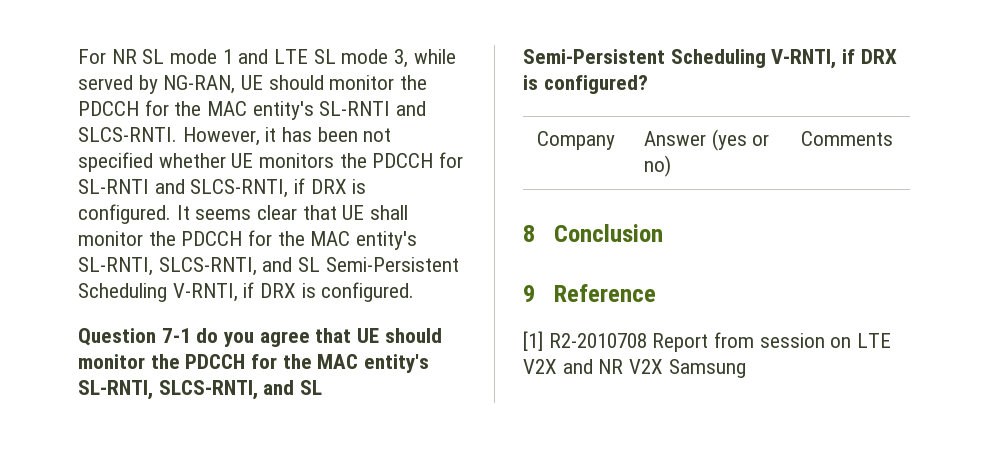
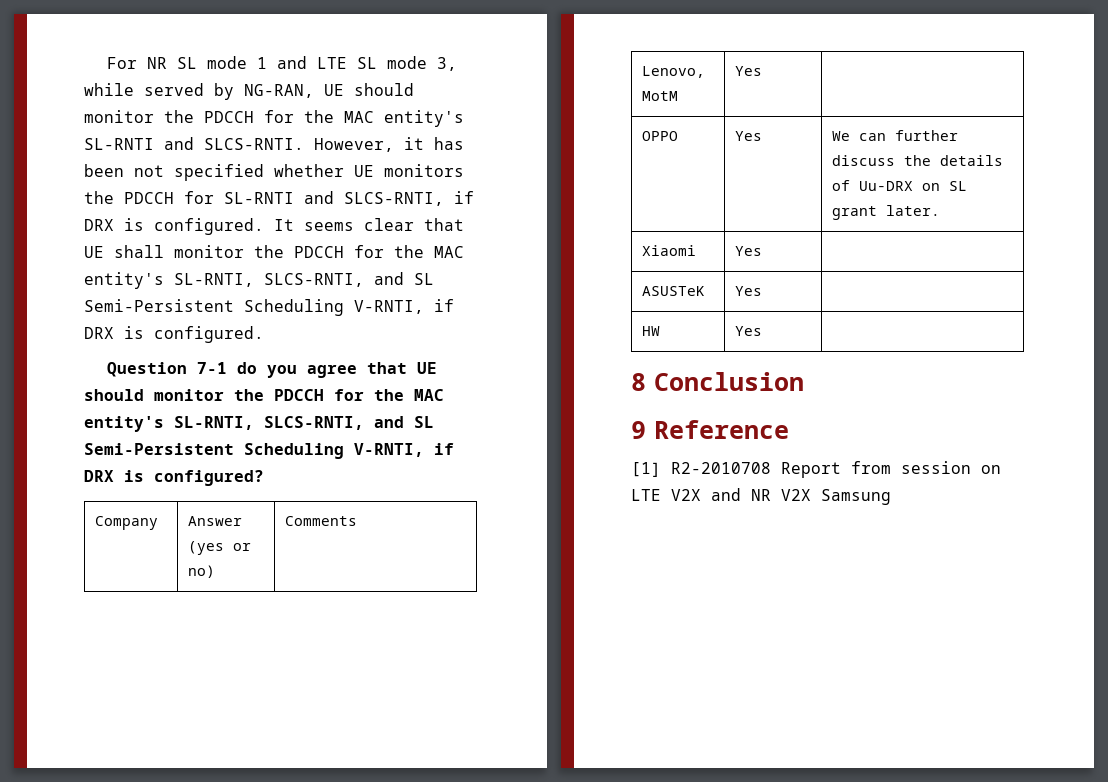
+ Lenovo, MotM | Yes |
+ OPPO | Yes | We can further discuss the details of Uu-DRX on SL grant later.
+ Xiaomi | Yes |
+ ASUSTeK | Yes |
+ HW | Yes |

